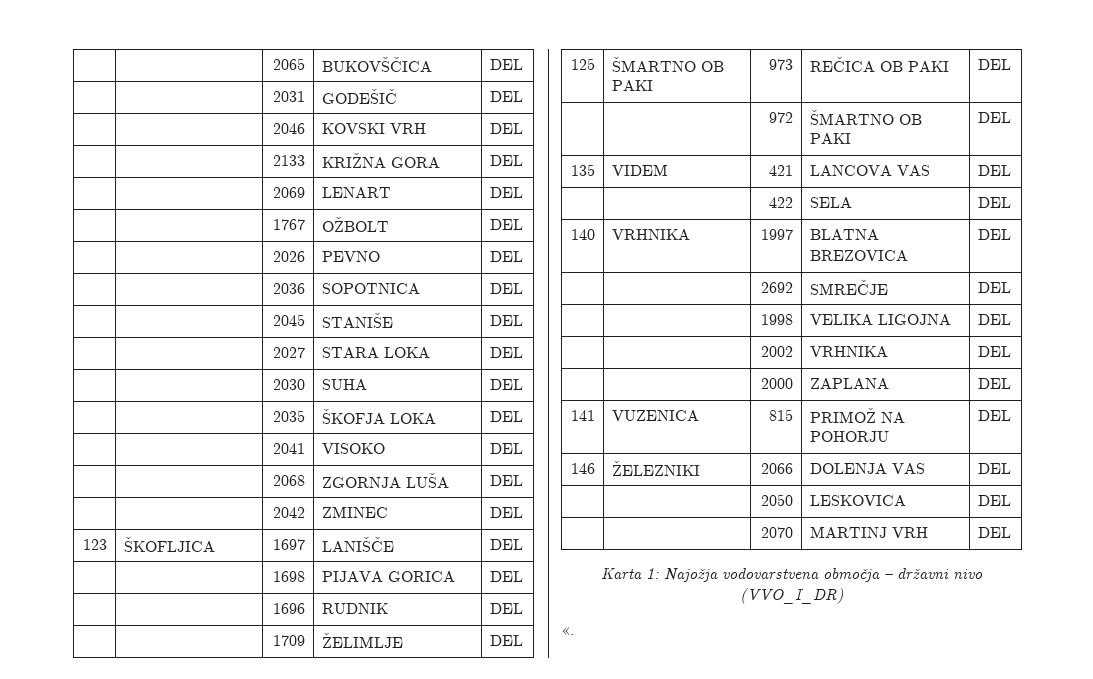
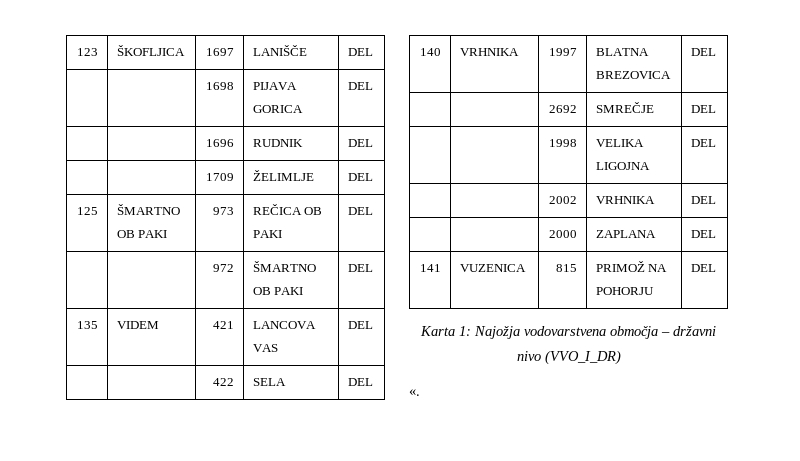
- | | 2065 | BUKOVŠČICA | DEL
- | | 2031 | GODEŠIČ | DEL
- | | 2046 | KOVSKI VRH | DEL
- | | 2133 | KRIŽNA GORA | DEL
- | | 2069 | LENART | DEL
- | | 1767 | OŽBOLT | DEL
- | | 2026 | PEVNO | DEL
- | | 2036 | SOPOTNICA | DEL
- | | 2045 | STANIŠE | DEL
- | | 2027 | STARA LOKA | DEL
- | | 2030 | SUHA | DEL
- | | 2035 | ŠKOFJA LOKA | DEL
- | | 2041 | VISOKO | DEL
- | | 2068 | ZGORNJA LUŠA | DEL
- | | 2042 | ZMINEC | DEL
- 146 | ŽELEZNIKI | 2066 | DOLENJA VAS | DEL
- | | 2050 | LESKOVICA | DEL
- | | 2070 | MARTINJ VRH | DEL

